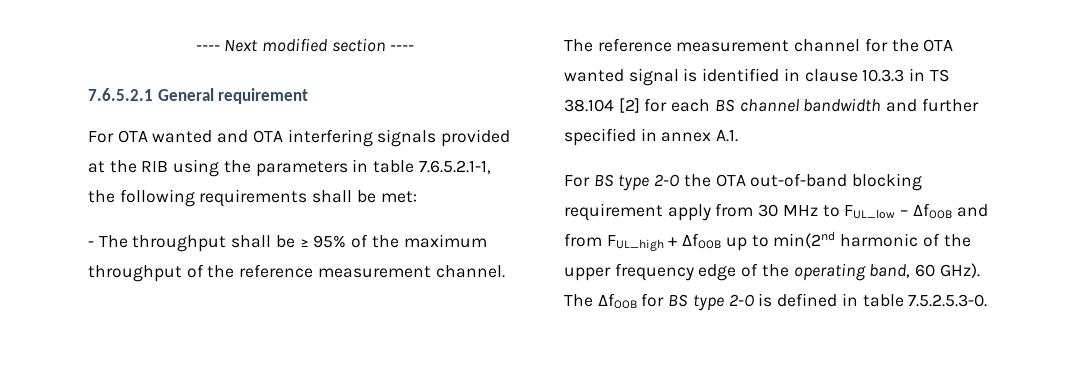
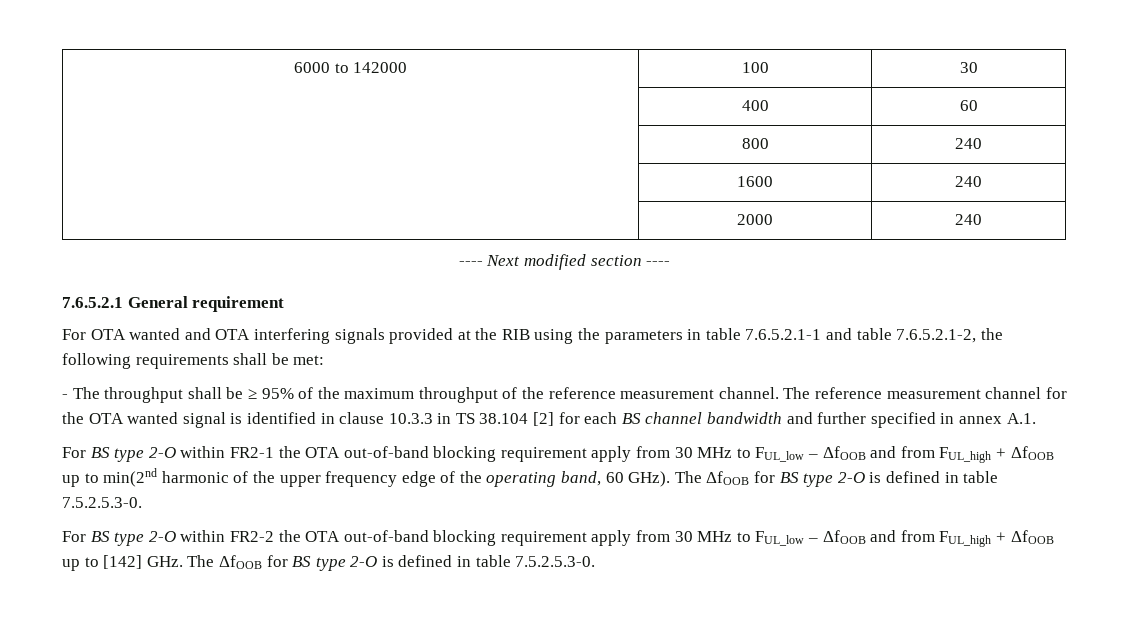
+ 6000 to 142000 | 100 | 30
+ | 400 | 60
+ | 800 | 240
+ | 1600 | 240
+ | 2000 | 240
- For OTA wanted and OTA interfering signals provided at the RIB using the parameters in table 7.6.5.2.1-1, the following requirements shall be met:
+ For OTA wanted and OTA interfering signals provided at the RIB using the parameters in table 7.6.5.2.1-1 and table 7.6.5.2.1-2, the following requirements shall be met:
- For BS type 2-O the OTA out-of-band blocking requirement apply from 30 MHz to FUL_low – ΔfOOB and from FUL_high + ΔfOOB up to min(2nd harmonic of the upper frequency edge of the operating band, 60 GHz).
+ For BS type 2-O within FR2-1 the OTA out-of-band blocking requirement apply from 30 MHz to FUL_low – ΔfOOB and from FUL_high + ΔfOOB up to min(2nd harmonic of the upper frequency edge of the operating band, 60 GHz).
+ For BS type 2-O within FR2-2 the OTA out-of-band blocking requirement apply from 30 MHz to FUL_low – ΔfOOB and from FUL_high + ΔfOOB up to [142] GHz. The ΔfOOB for BS type 2-O is defined in table 7.5.2.5.3-0.

